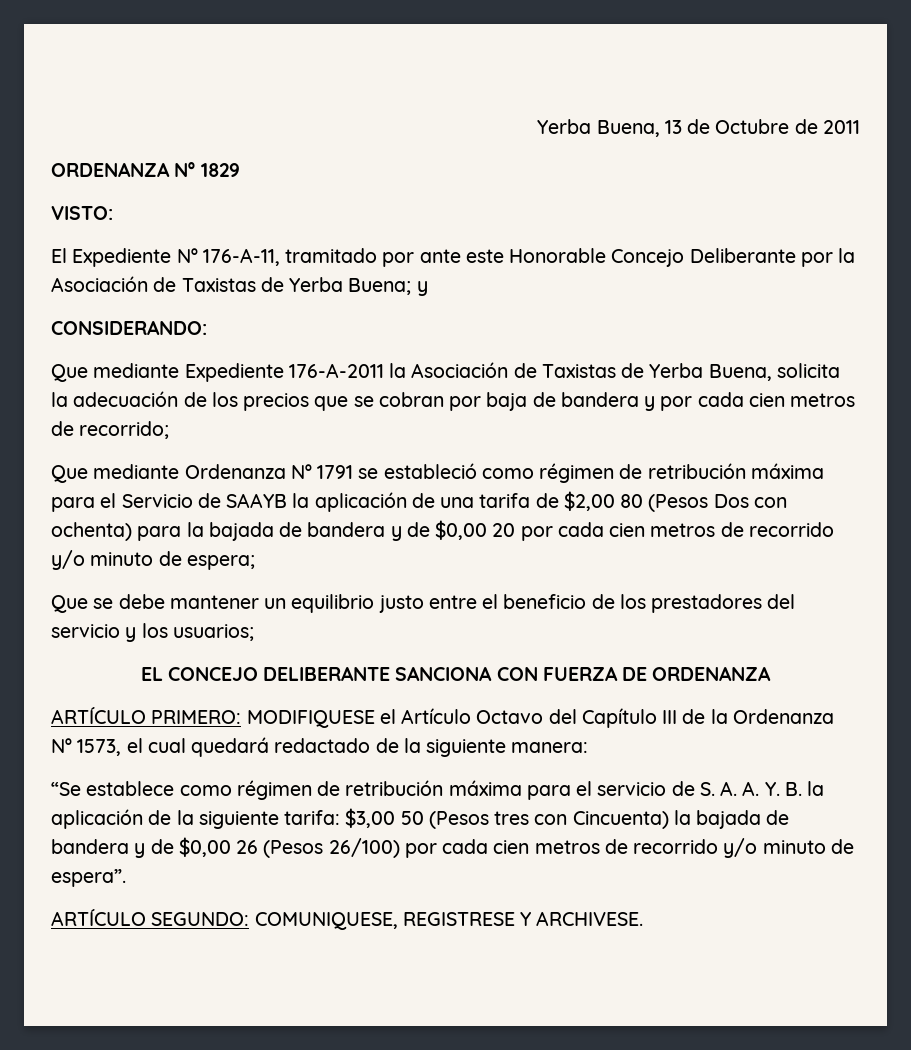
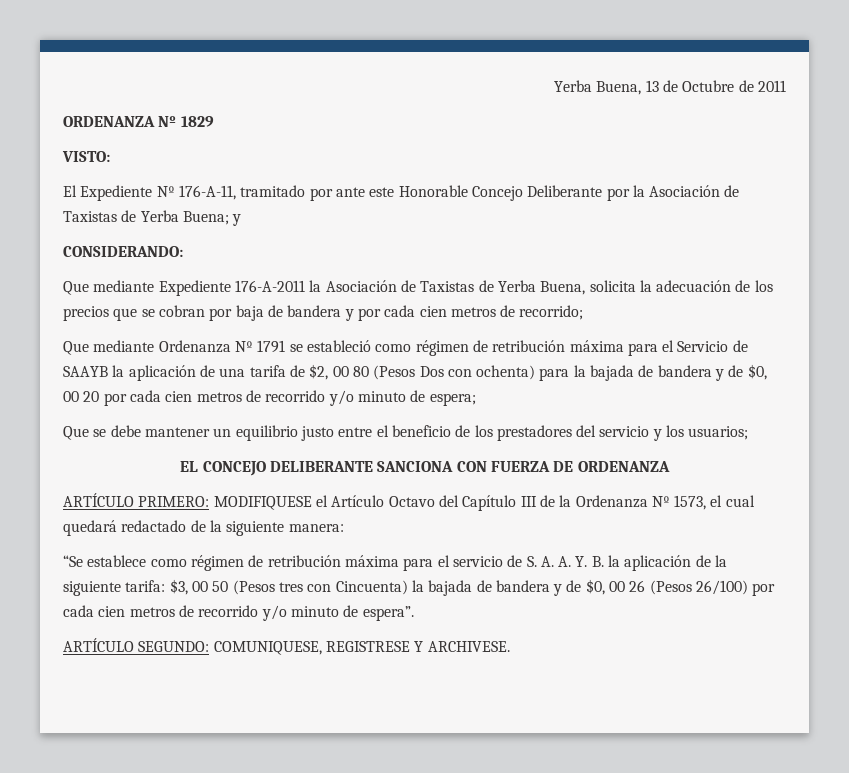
- Que mediante Ordenanza Nº 1791 se estableció como régimen de retribución máxima para el Servicio de SAAYB la aplicación de una tarifa de $2,00 80 (Pesos Dos con ochenta) para la bajada de bandera y de $0,00 20 por cada cien metros de recorrido y/o minuto de espera;
+ Que mediante Ordenanza Nº 1791 se estableció como régimen de retribución máxima para el Servicio de SAAYB la aplicación de una tarifa de $2, 00 80 (Pesos Dos con ochenta) para la bajada de bandera y de $0, 00 20 por cada cien metros de recorrido y/o minuto de espera;
- “Se establece como régimen de retribución máxima para el servicio de S. A. A. Y. B. la aplicación de la siguiente tarifa: $3,00 50 (Pesos tres con Cincuenta) la bajada de bandera y de $0,00 26 (Pesos 26/100) por cada cien metros de recorrido y/o minuto de espera”.
+ “Se establece como régimen de retribución máxima para el servicio de S. A. A. Y. B. la aplicación de la siguiente tarifa: $3, 00 50 (Pesos tres con Cincuenta) la bajada de bandera y de $0, 00 26 (Pesos 26/100) por cada cien metros de recorrido y/o minuto de espera”.

